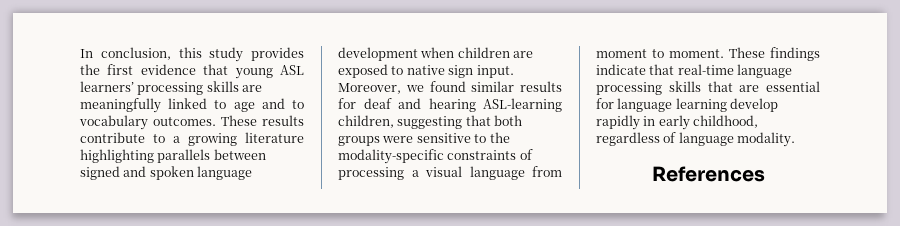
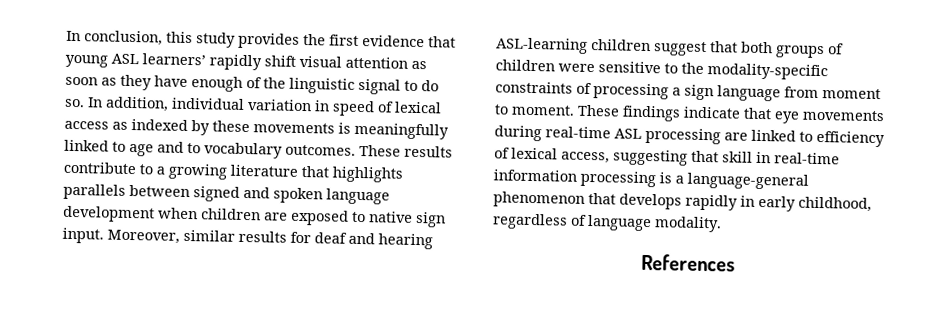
- In conclusion, this study provides the first evidence that young ASL learners’ processing skills are meaningfully linked to age and to vocabulary outcomes.
+ In conclusion, this study provides the first evidence that young ASL learners’ rapidly shift visual attention as soon as they have enough of the linguistic signal to do so. In addition, individual variation in speed of lexical access as indexed by these movements is meaningfully linked to age and to vocabulary outcomes.
- These results contribute to a growing literature highlighting parallels between signed and spoken language development when children are exposed to native sign input.
+ These results contribute to a growing literature that highlights parallels between signed and spoken language development when children are exposed to native sign input.
- Moreover, we found similar results for deaf and hearing ASL-learning children, suggesting that both groups were sensitive to the modality-specific constraints of processing a visual language from moment to moment.
+ Moreover, similar results for deaf and hearing ASL-learning children suggest that both groups of children were sensitive to the modality-specific constraints of processing a sign language from moment to moment.
- These findings indicate that real-time language processing skills that are essential for language learning develop rapidly in early childhood, regardless of language modality.
+ These findings indicate that eye movements during real-time ASL processing are linked to efficiency of lexical access, suggesting that skill in real-time information processing is a language-general phenomenon that develops rapidly in early childhood, regardless of language modality.

